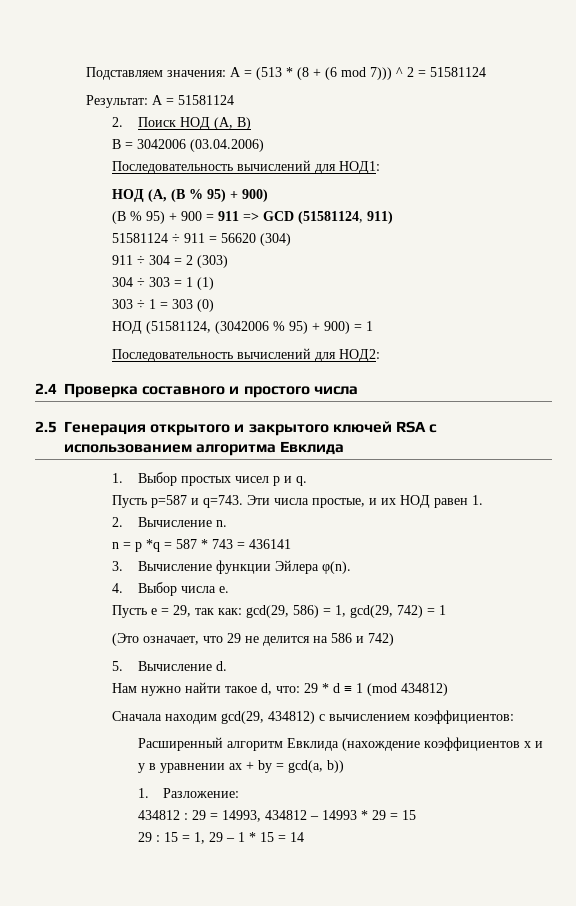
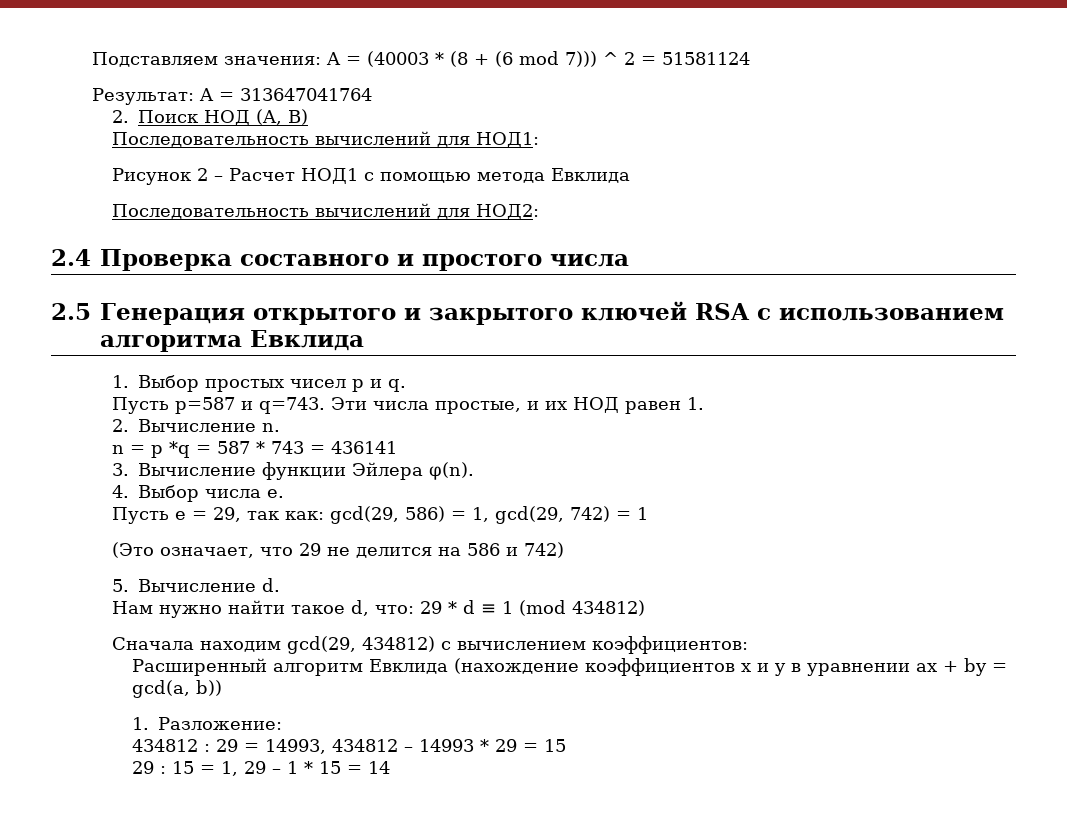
- Подставляем значения: A = (513 * (8 + (6 mod 7))) ^ 2 = 51581124
+ Подставляем значения: A = (40003 * (8 + (6 mod 7))) ^ 2 = 51581124
- Результат: A = 51581124
+ Результат: A = 313647041764
- B = 3042006 (03.04.2006)
- НОД (A, (B % 95) + 900)
- (B % 95) + 900 = 911 => GCD (51581124, 911)
- 51581124 ÷ 911 = 56620 (304)
- 911 ÷ 304 = 2 (303)
- 304 ÷ 303 = 1 (1)
- 303 ÷ 1 = 303 (0)
- НОД (51581124, (3042006 % 95) + 900) = 1
+ Рисунок 2 – Расчет НОД1 с помощью метода Евклида

